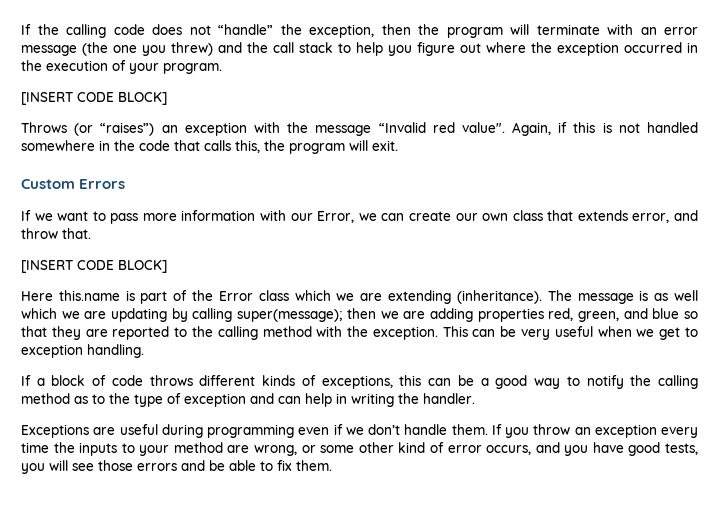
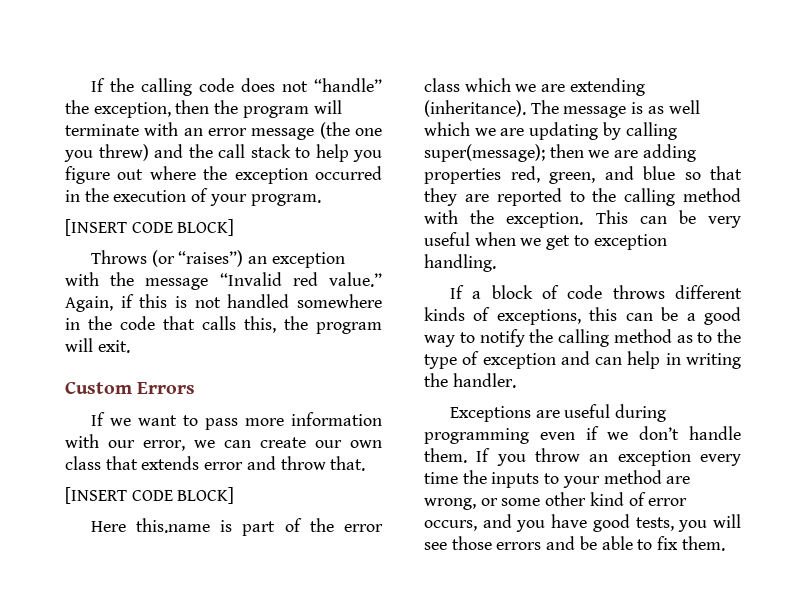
- Throws (or “raises”) an exception with the message “Invalid red value".
+ Throws (or “raises”) an exception with the message “Invalid red value.”
- If we want to pass more information with our Error, we can create our own class that extends error, and throw that.
+ If we want to pass more information with our error, we can create our own class that extends error and throw that.
- Here this.name is part of the Error class which we are extending (inheritance).
+ Here this.name is part of the error class which we are extending (inheritance).

